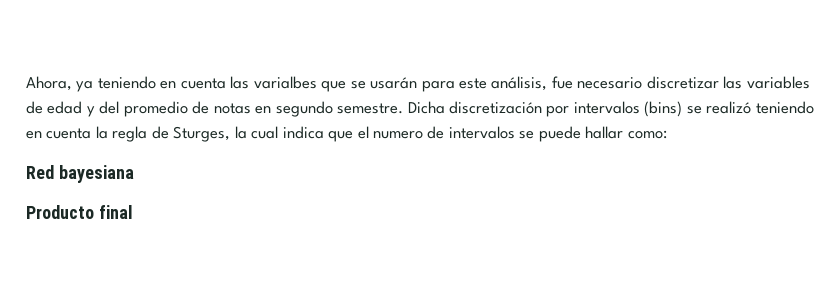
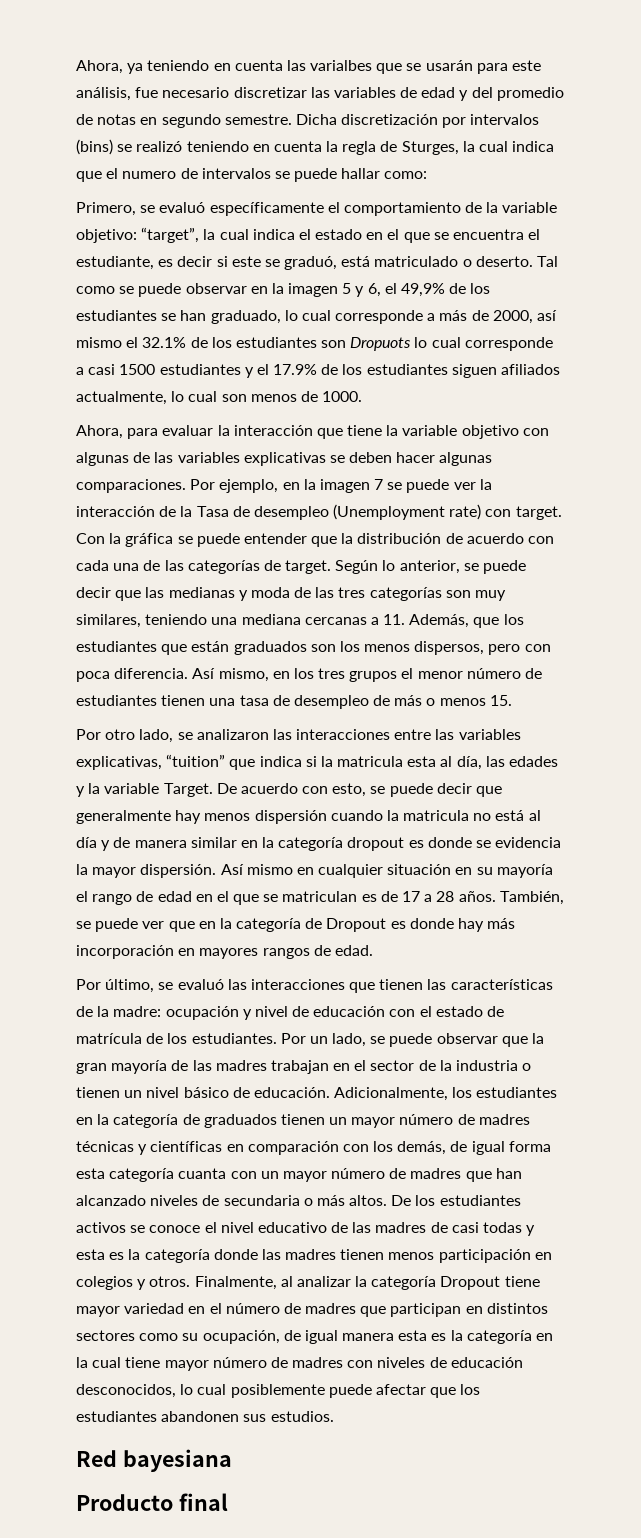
+ Primero, se evaluó específicamente el comportamiento de la variable objetivo: “target”, la cual indica el estado en el que se encuentra el estudiante, es decir si este se graduó, está matriculado o deserto. Tal como se puede observar en la imagen 5 y 6, el 49,9% de los estudiantes se han graduado, lo cual corresponde a más de 2000, así mismo el 32.1% de los estudiantes son Dropuots lo cual corresponde a casi 1500 estudiantes y el 17.9% de los estudiantes siguen afiliados actualmente, lo cual son menos de 1000.
+ Ahora, para evaluar la interacción que tiene la variable objetivo con algunas de las variables explicativas se deben hacer algunas comparaciones. Por ejemplo, en la imagen 7 se puede ver la interacción de la Tasa de desempleo (Unemployment rate) con target. Con la gráfica se puede entender que la distribución de acuerdo con cada una de las categorías de target. Según lo anterior, se puede decir que las medianas y moda de las tres categorías son muy similares, teniendo una mediana cercanas a 11. Además, que los estudiantes que están graduados son los menos dispersos, pero con poca diferencia. Así mismo, en los tres grupos el menor número de estudiantes tienen una tasa de desempleo de más o menos 15.
+ Por otro lado, se analizaron las interacciones entre las variables explicativas, “tuition” que indica si la matricula esta al día, las edades y la variable Target. De acuerdo con esto, se puede decir que generalmente hay menos dispersión cuando la matricula no está al día y de manera similar en la categoría dropout es donde se evidencia la mayor dispersión. Así mismo en cualquier situación en su mayoría el rango de edad en el que se matriculan es de 17 a 28 años. También, se puede ver que en la categoría de Dropout es donde hay más incorporación en mayores rangos de edad.
+ Por último, se evaluó las interacciones que tienen las características de la madre: ocupación y nivel de educación con el estado de matrícula de los estudiantes. Por un lado, se puede observar que la gran mayoría de las madres trabajan en el sector de la industria o tienen un nivel básico de educación. Adicionalmente, los estudiantes en la categoría de graduados tienen un mayor número de madres técnicas y científicas en comparación con los demás, de igual forma esta categoría cuanta con un mayor número de madres que han alcanzado niveles de secundaria o más altos. De los estudiantes activos se conoce el nivel educativo de las madres de casi todas y esta es la categoría donde las madres tienen menos participación en colegios y otros. Finalmente, al analizar la categoría Dropout tiene mayor variedad en el número de madres que participan en distintos sectores como su ocupación, de igual manera esta es la categoría en la cual tiene mayor número de madres con niveles de educación desconocidos, lo cual posiblemente puede afectar que los estudiantes abandonen sus estudios.

